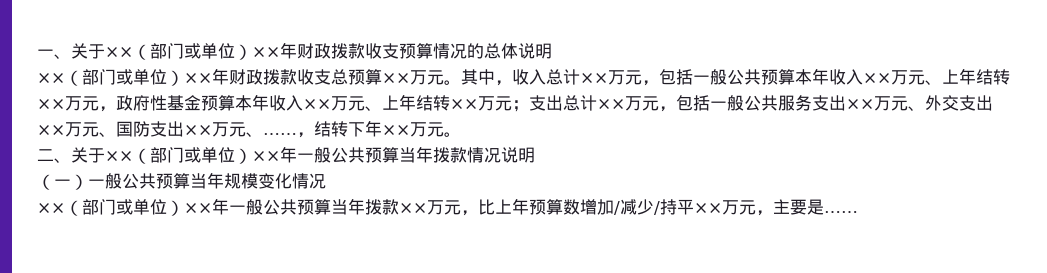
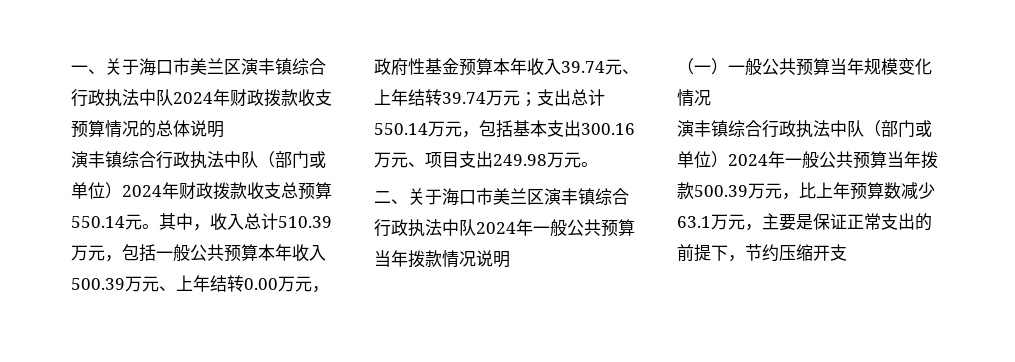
- 一、关于××（部门或单位）××年财政拨款收支预算情况的总体说明
+ 一、关于海口市美兰区演丰镇综合行政执法中队2024年财政拨款收支预算情况的总体说明
- ××（部门或单位）××年财政拨款收支总预算××万元。
+ 演丰镇综合行政执法中队（部门或单位）2024年财政拨款收支总预算550.14元。
- 其中，收入总计××万元，包括一般公共预算本年收入××万元、上年结转××万元，政府性基金预算本年收入××万元、上年结转××万元；支出总计××万元，包括一般公共服务支出××万元、外交支出××万元、国防支出××万元、……，结转下年××万元。
- 二、关于××（部门或单位）××年一般公共预算当年拨款情况说明
+ 其中，收入总计510.39万元，包括一般公共预算本年收入500.39万元、上年结转0.00万元，政府性基金预算本年收入39.74元、上年结转39.74万元；支出总计550.14万元，包括基本支出300.16万元、项目支出249.98万元。
+ 二、关于海口市美兰区演丰镇综合行政执法中队2024年一般公共预算当年拨款情况说明
- ××（部门或单位）××年一般公共预算当年拨款××万元，比上年预算数增加/减少/持平××万元，主要是……
+ 演丰镇综合行政执法中队（部门或单位）2024年一般公共预算当年拨款500.39万元，比上年预算数减少63.1万元，主要是保证正常支出的前提下，节约压缩开支

